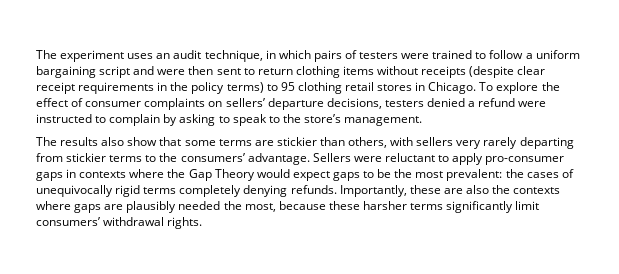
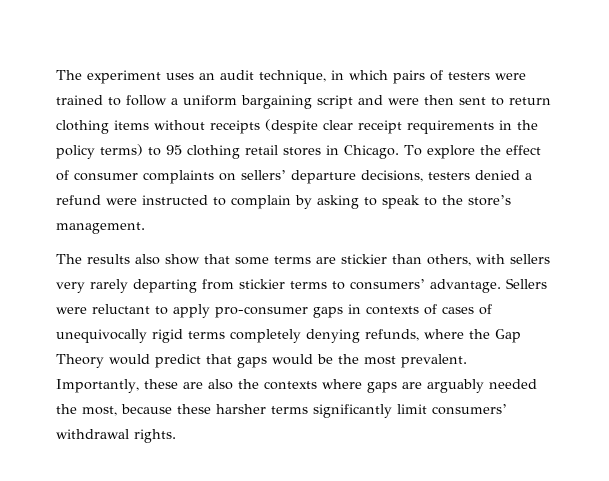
- The results also show that some terms are stickier than others, with sellers very rarely departing from stickier terms to the consumers’ advantage.
+ The results also show that some terms are stickier than others, with sellers very rarely departing from stickier terms to consumers’ advantage.
- Sellers were reluctant to apply pro-consumer gaps in contexts where the Gap Theory would expect gaps to be the most prevalent: the cases of unequivocally rigid terms completely denying refunds.
+ Sellers were reluctant to apply pro-consumer gaps in contexts of cases of unequivocally rigid terms completely denying refunds, where the Gap Theory would predict that gaps would be the most prevalent.
- Importantly, these are also the contexts where gaps are plausibly needed the most, because these harsher terms significantly limit consumers’ withdrawal rights.
+ Importantly, these are also the contexts where gaps are arguably needed the most, because these harsher terms significantly limit consumers’ withdrawal rights.

